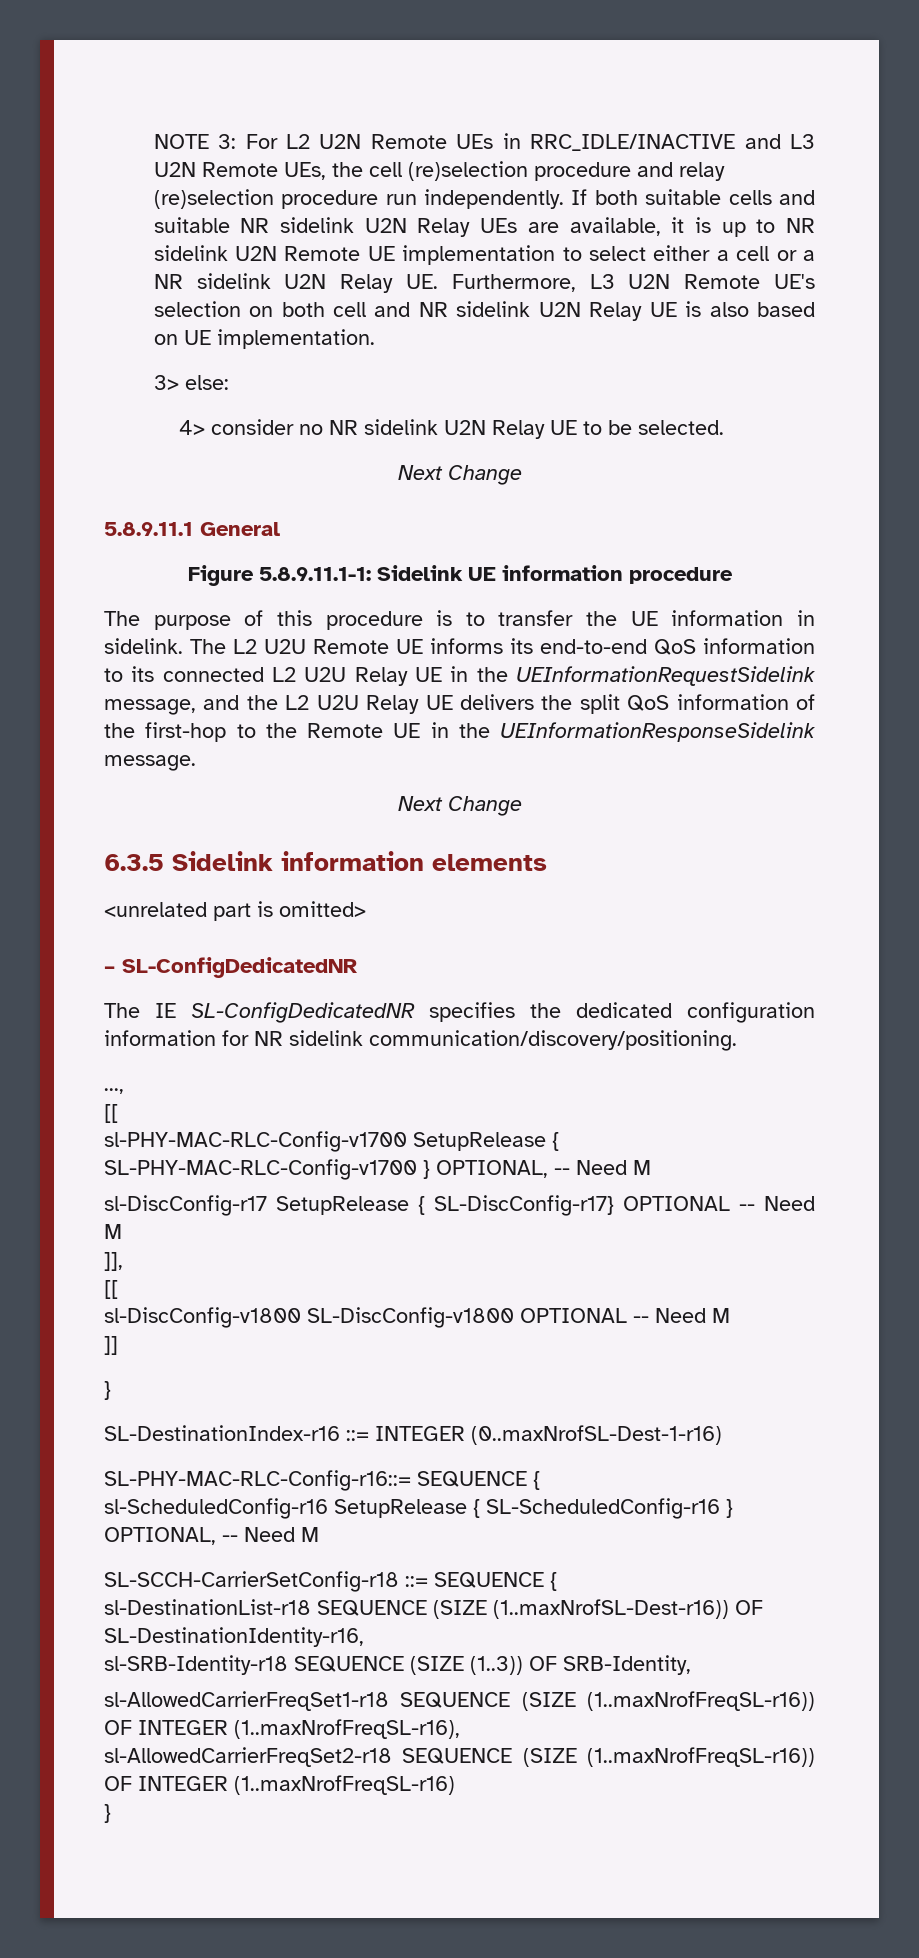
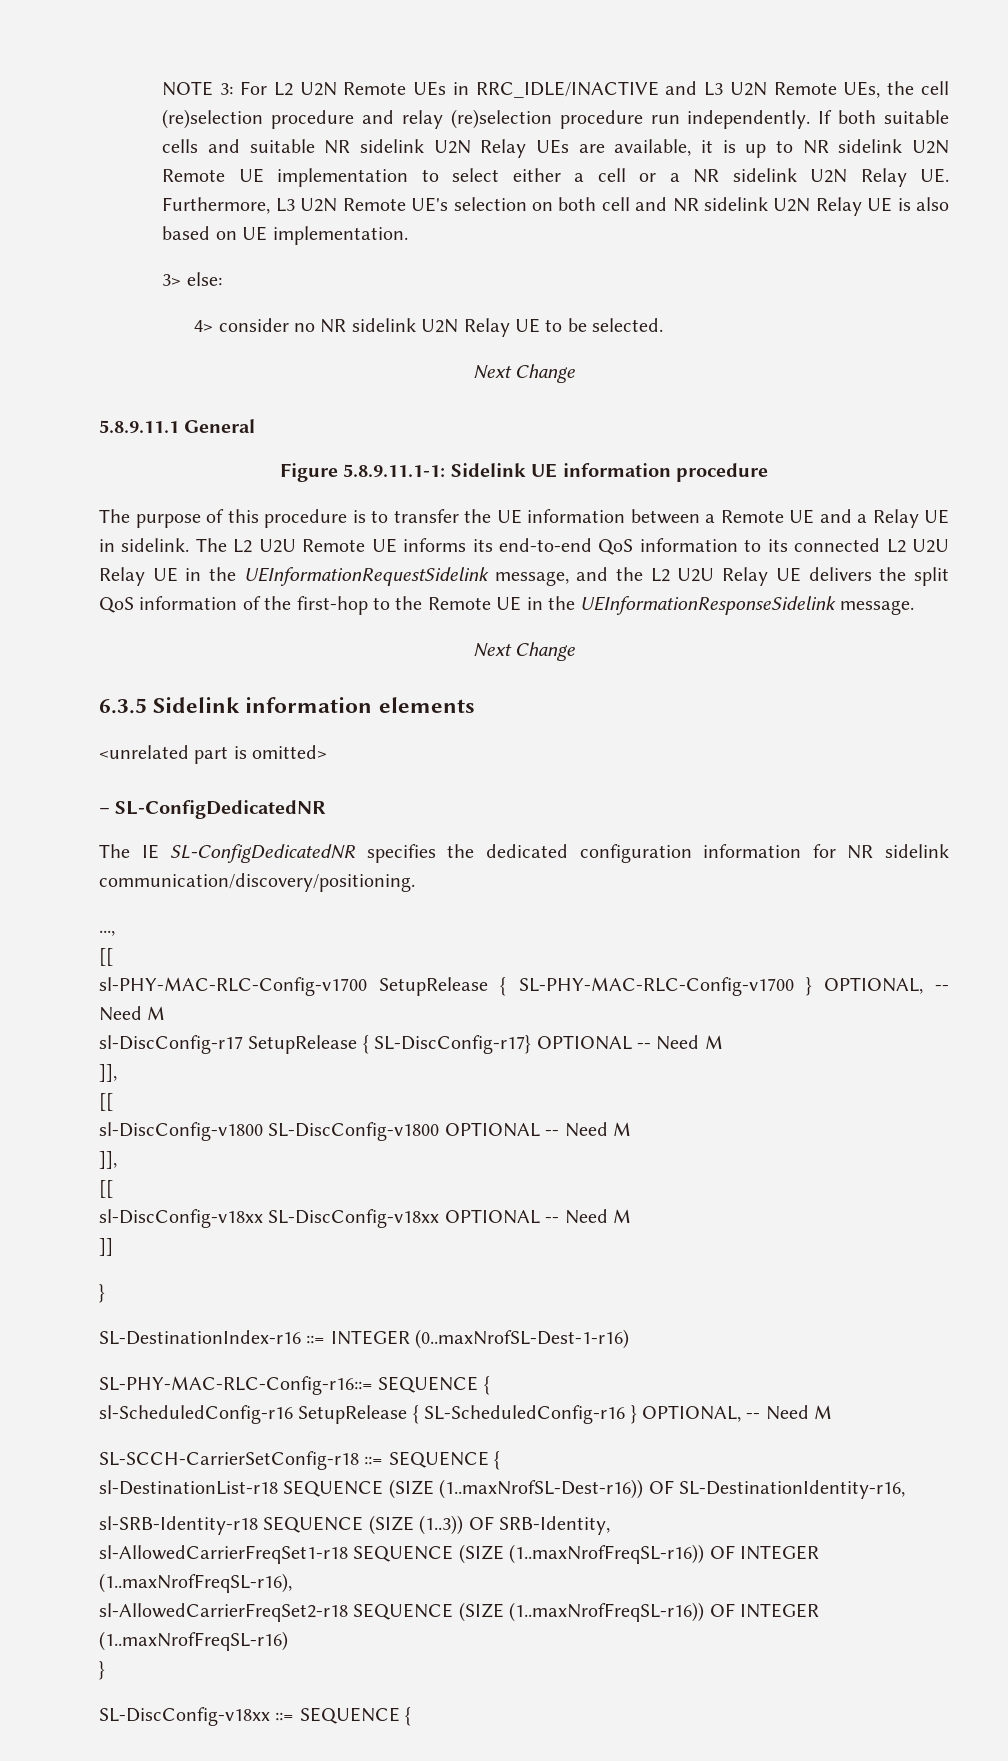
- The purpose of this procedure is to transfer the UE information in sidelink.
+ The purpose of this procedure is to transfer the UE information between a Remote UE and a Relay UE in sidelink.
  sl-DiscConfig-v1800 SL-DiscConfig-v1800 OPTIONAL -- Need M
+ ]],
+ [[
+ sl-DiscConfig-v18xx SL-DiscConfig-v18xx OPTIONAL -- Need M
+ SL-DiscConfig-v18xx ::= SEQUENCE {

